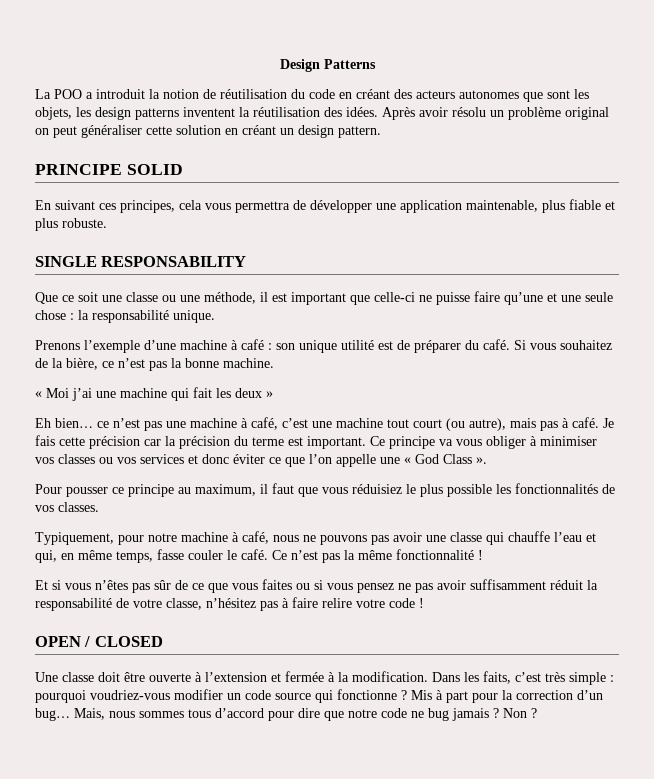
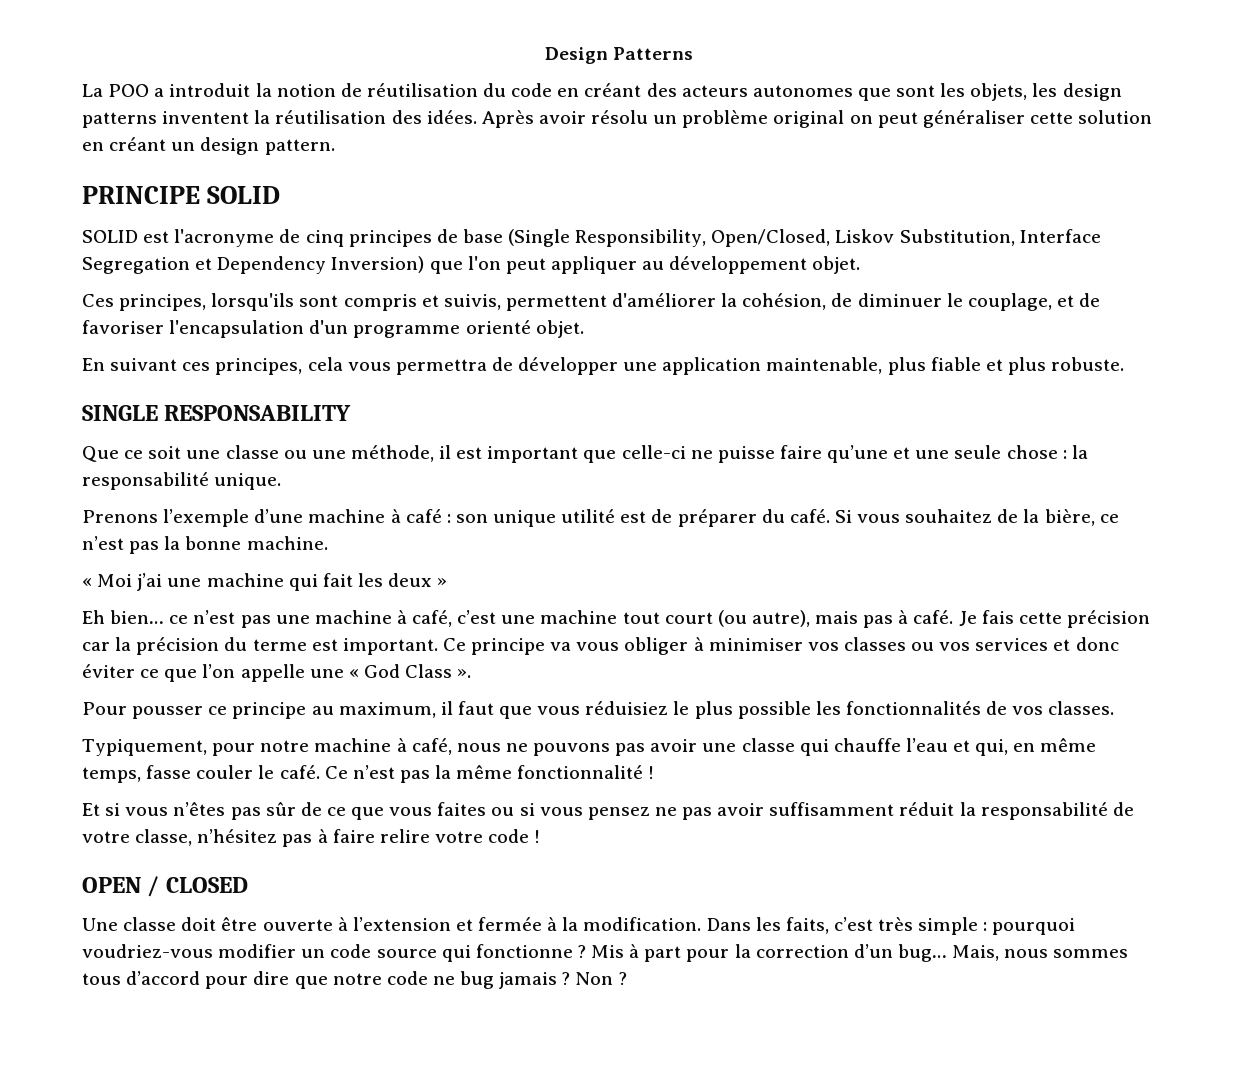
+ SOLID est l'acronyme de cinq principes de base (Single Responsibility, Open/Closed, Liskov Substitution, Interface Segregation et Dependency Inversion) que l'on peut appliquer au développement objet.
+ Ces principes, lorsqu'ils sont compris et suivis, permettent d'améliorer la cohésion, de diminuer le couplage, et de favoriser l'encapsulation d'un programme orienté objet.

